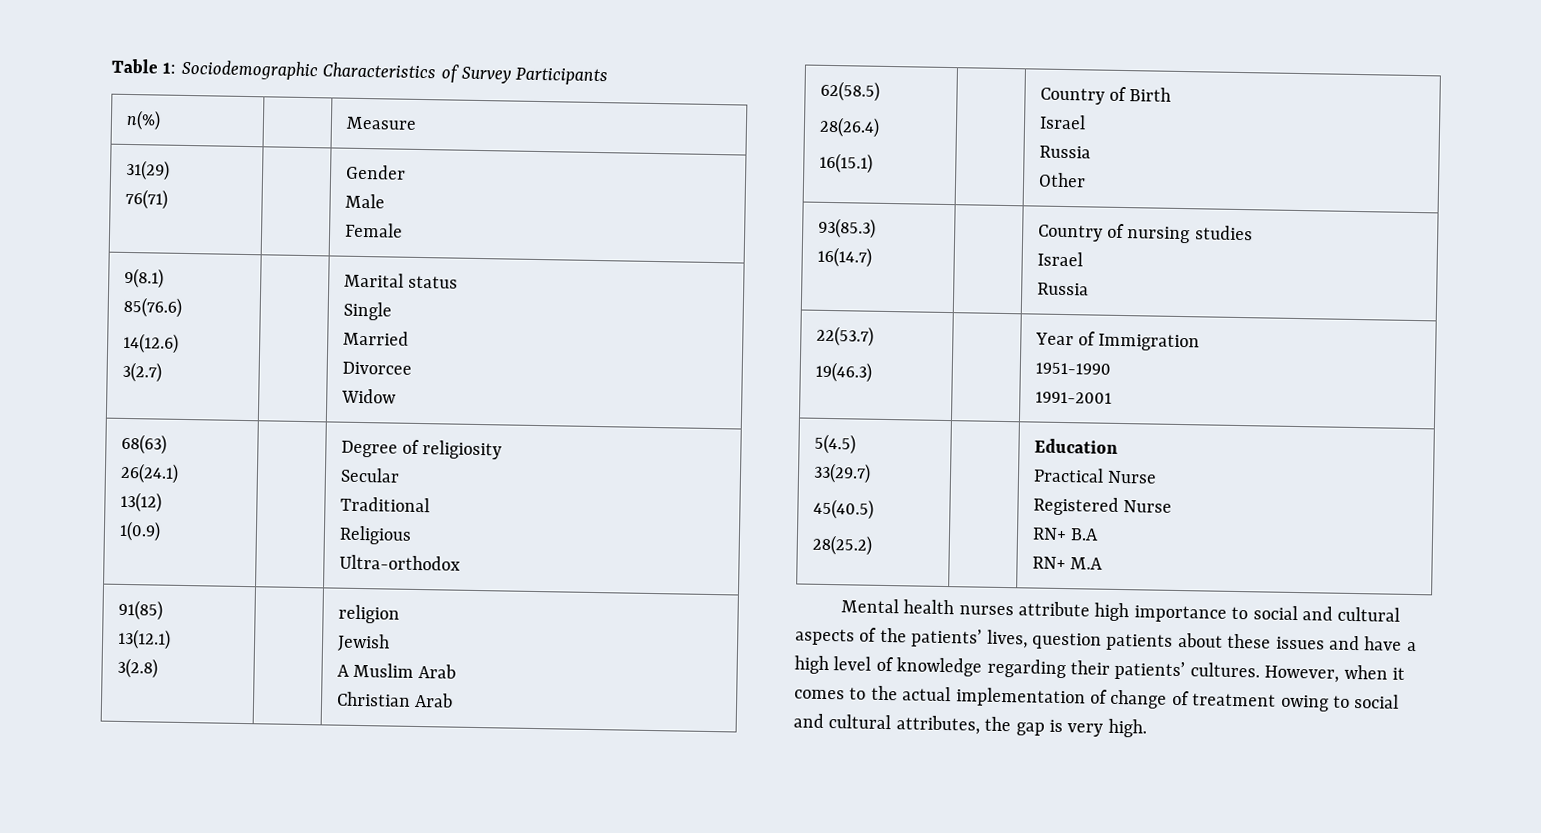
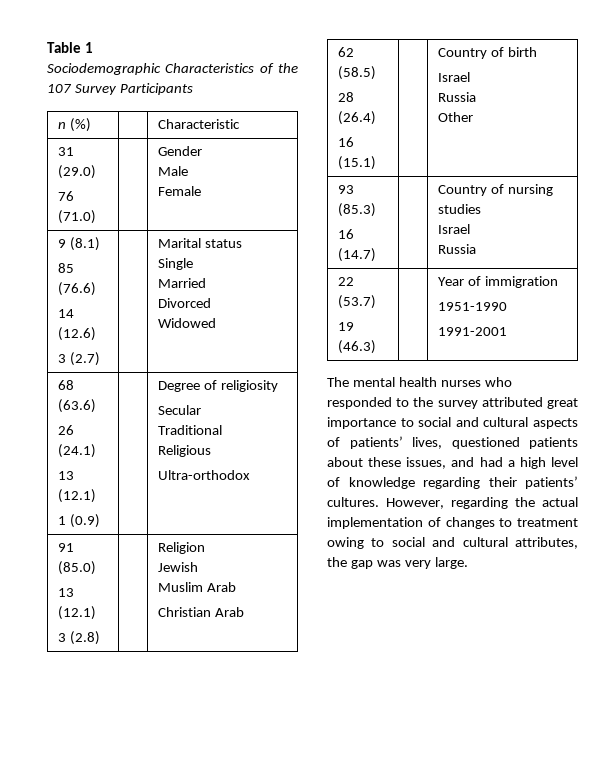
- Table 1: Sociodemographic Characteristics of Survey Participants
+ Table 1
+ Sociodemographic Characteristics of the 107 Survey Participants
- n(%) | | Measure
- 31(29)
- 76(71) | | Gender
+ n (%) | | Characteristic
+ 31 (29.0)
+ 76 (71.0) | | Gender
  Male
  Female
- 9(8.1)
- 85(76.6)
- 14(12.6)
- 3(2.7) | | Marital status
+ 9 (8.1)
+ 85 (76.6)
+ 14 (12.6)
+ 3 (2.7) | | Marital status
  Single
  Married
- Divorcee
- Widow
- 68(63)
- 26(24.1)
- 13(12)
- 1(0.9) | | Degree of religiosity
+ Divorced
+ Widowed
+ 68 (63.6)
+ 26 (24.1)
+ 13 (12.1)
+ 1 (0.9) | | Degree of religiosity
- 91(85)
- 13(12.1)
- 3(2.8) | | religion
+ 91 (85.0)
+ 13 (12.1)
+ 3 (2.8) | | Religion
  Jewish
- A Muslim Arab
+ Muslim Arab
- 62(58.5)
- 28(26.4)
- 16(15.1) | | Country of Birth
+ 62 (58.5)
+ 28 (26.4)
+ 16 (15.1) | | Country of birth
- 93(85.3)
- 16(14.7) | | Country of nursing studies
+ 93 (85.3)
+ 16 (14.7) | | Country of nursing studies
- 22(53.7)
- 19(46.3) | | Year of Immigration
+ 22 (53.7)
+ 19 (46.3) | | Year of immigration
- 5(4.5)
- 33(29.7)
- 45(40.5)
- 28(25.2) | | Education
- Practical Nurse
- Registered Nurse
- RN+ B.A
- RN+ M.A
- Mental health nurses attribute high importance to social and cultural aspects of the patients’ lives, question patients about these issues and have a high level of knowledge regarding their patients’ cultures.
+ The mental health nurses who responded to the survey attributed great importance to social and cultural aspects of patients’ lives, questioned patients about these issues, and had a high level of knowledge regarding their patients’ cultures.
- However, when it comes to the actual implementation of change of treatment owing to social and cultural attributes, the gap is very high.
+ However, regarding the actual implementation of changes to treatment owing to social and cultural attributes, the gap was very large.

